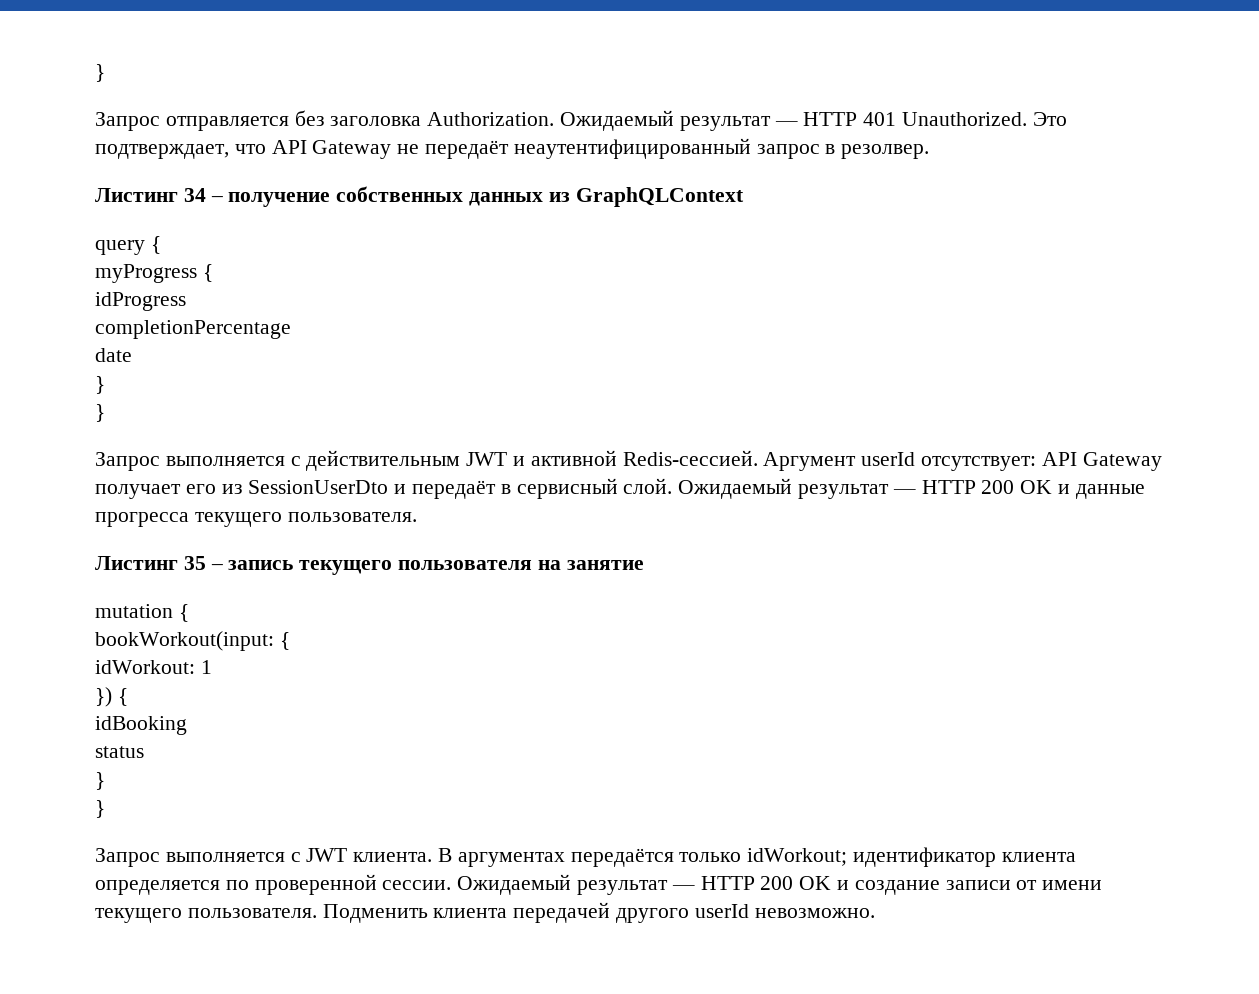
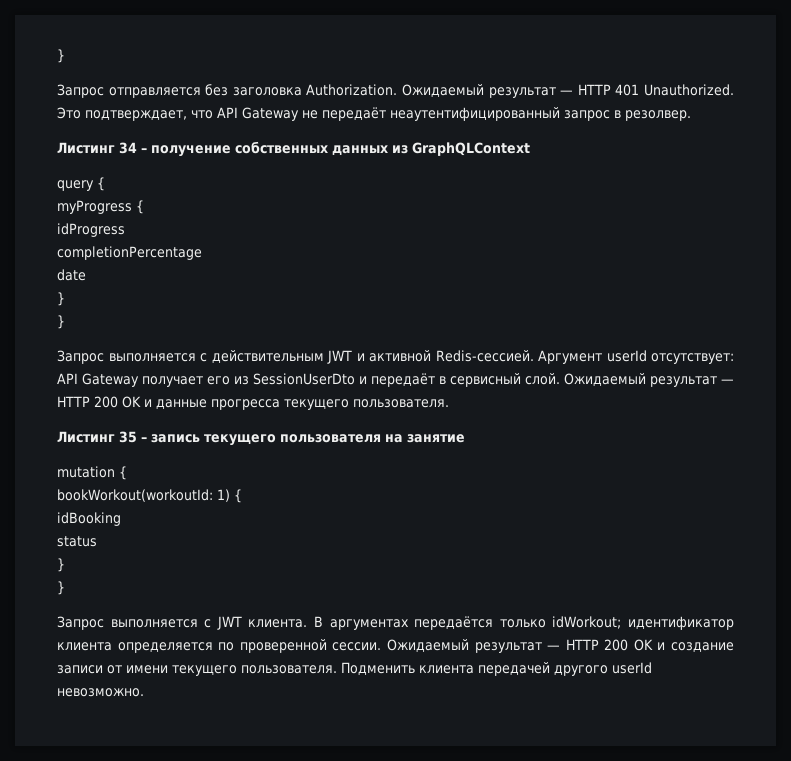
- bookWorkout(input: {
- idWorkout: 1
- }) {
+ bookWorkout(workoutId: 1) {

